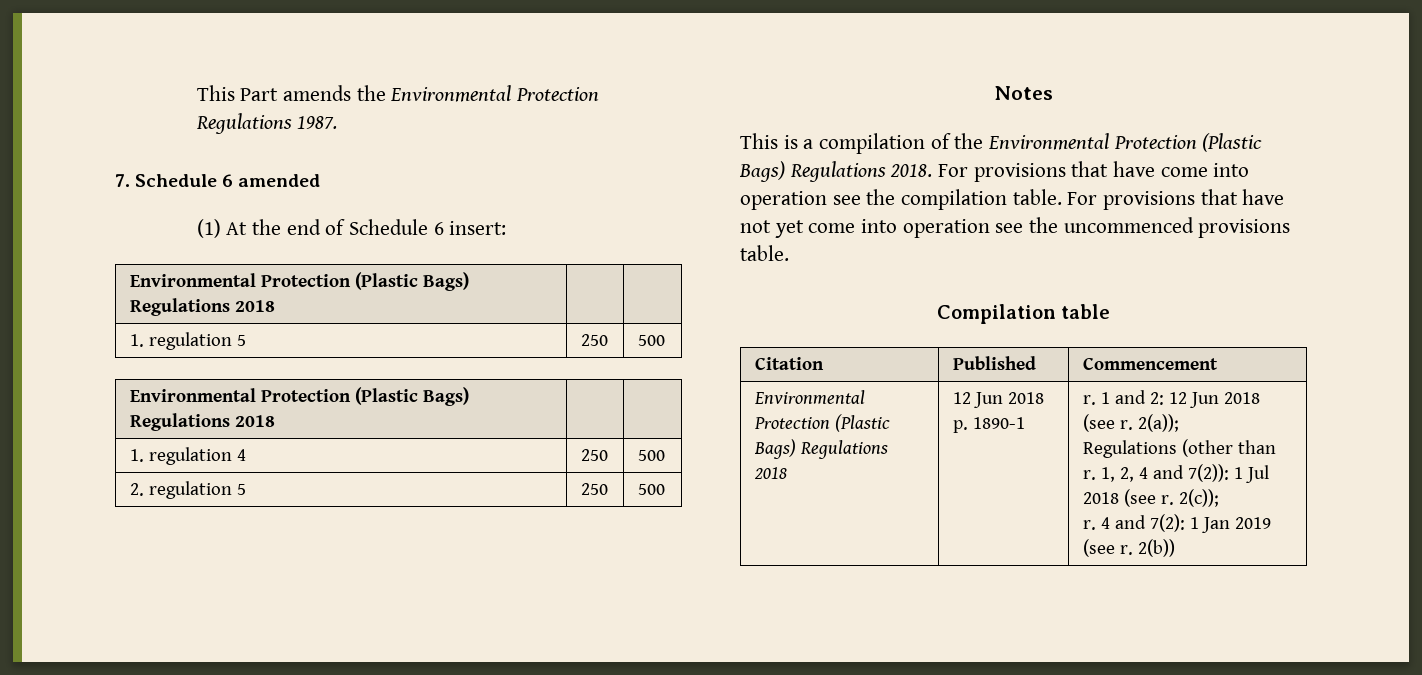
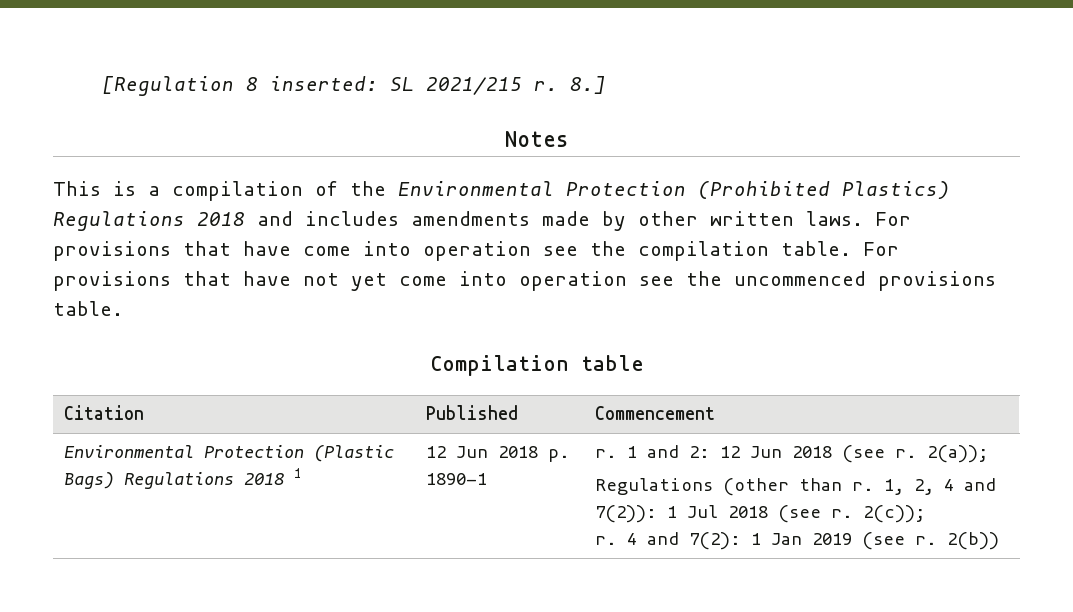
- This Part amends the Environmental Protection Regulations 1987.
- 7. Schedule 6 amended
- (1) At the end of Schedule 6 insert:
- Environmental Protection (Plastic Bags) Regulations 2018 | |
- 1. regulation 5 | 250 | 500
- Environmental Protection (Plastic Bags) Regulations 2018 | |
- 1. regulation 4 | 250 | 500
- 2. regulation 5 | 250 | 500
+ [Regulation 8 inserted: SL 2021/215 r. 8.]
- This is a compilation of the Environmental Protection (Plastic Bags) Regulations 2018.
+ This is a compilation of the Environmental Protection (Prohibited Plastics) Regulations 2018 and includes amendments made by other written laws.
  Citation | Published | Commencement
- Environmental Protection (Plastic Bags) Regulations 2018
+ Environmental Protection (Plastic Bags) Regulations 2018 1

